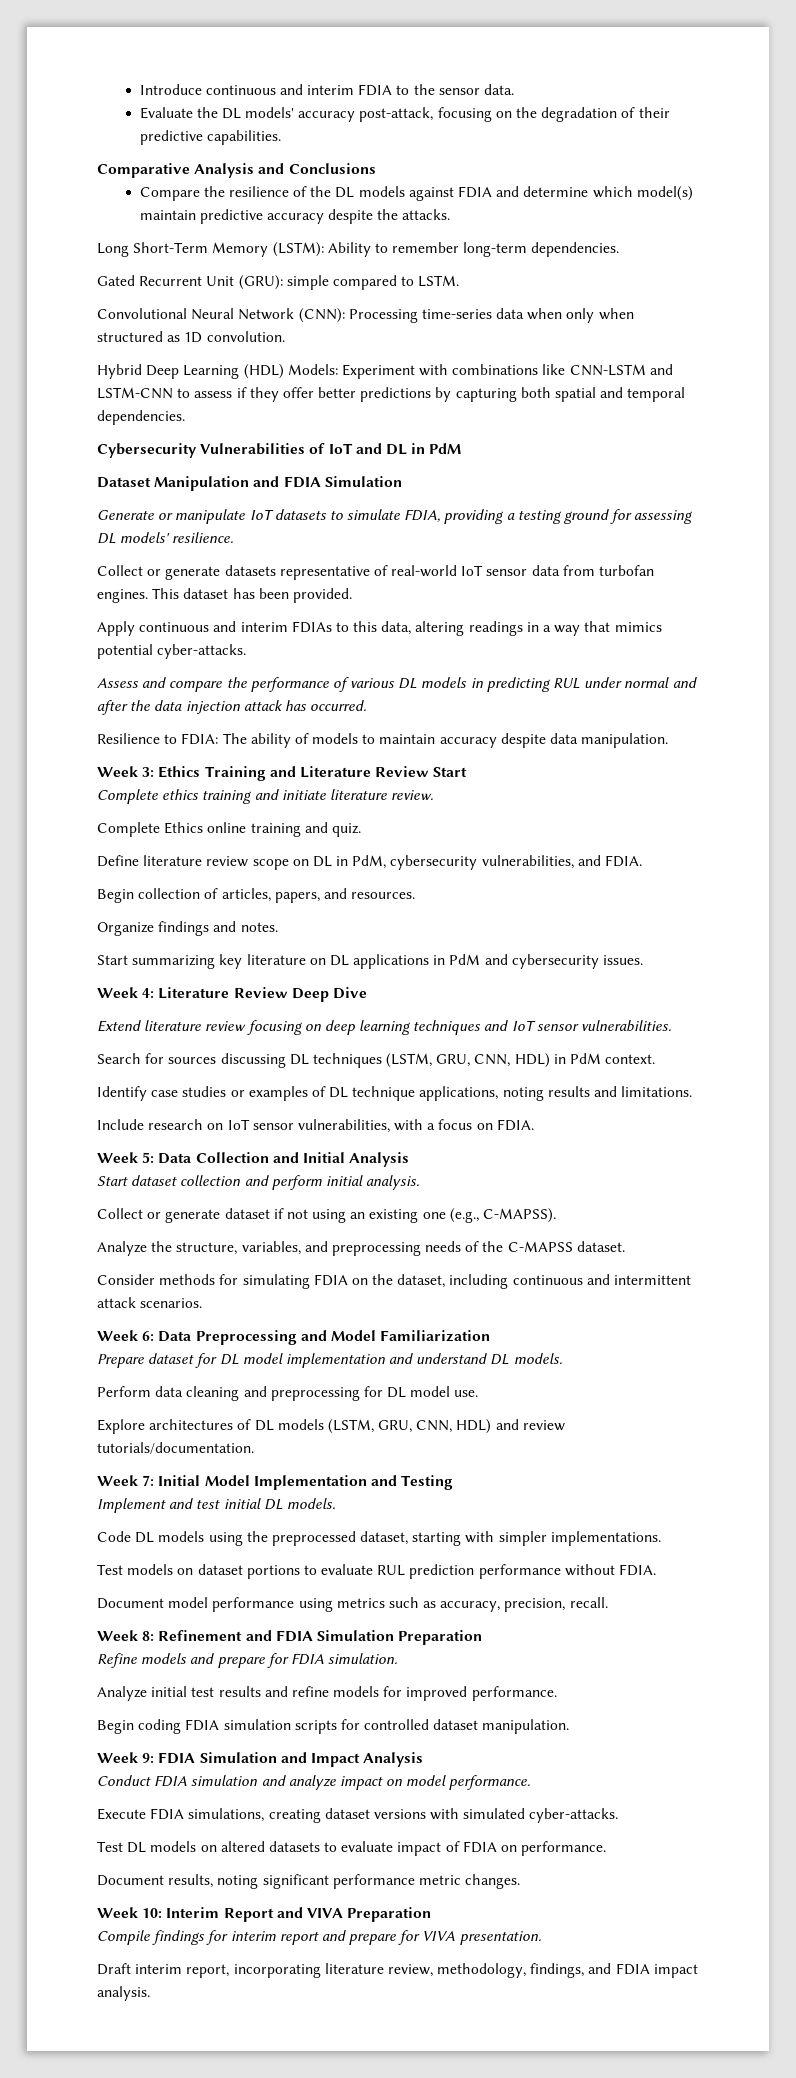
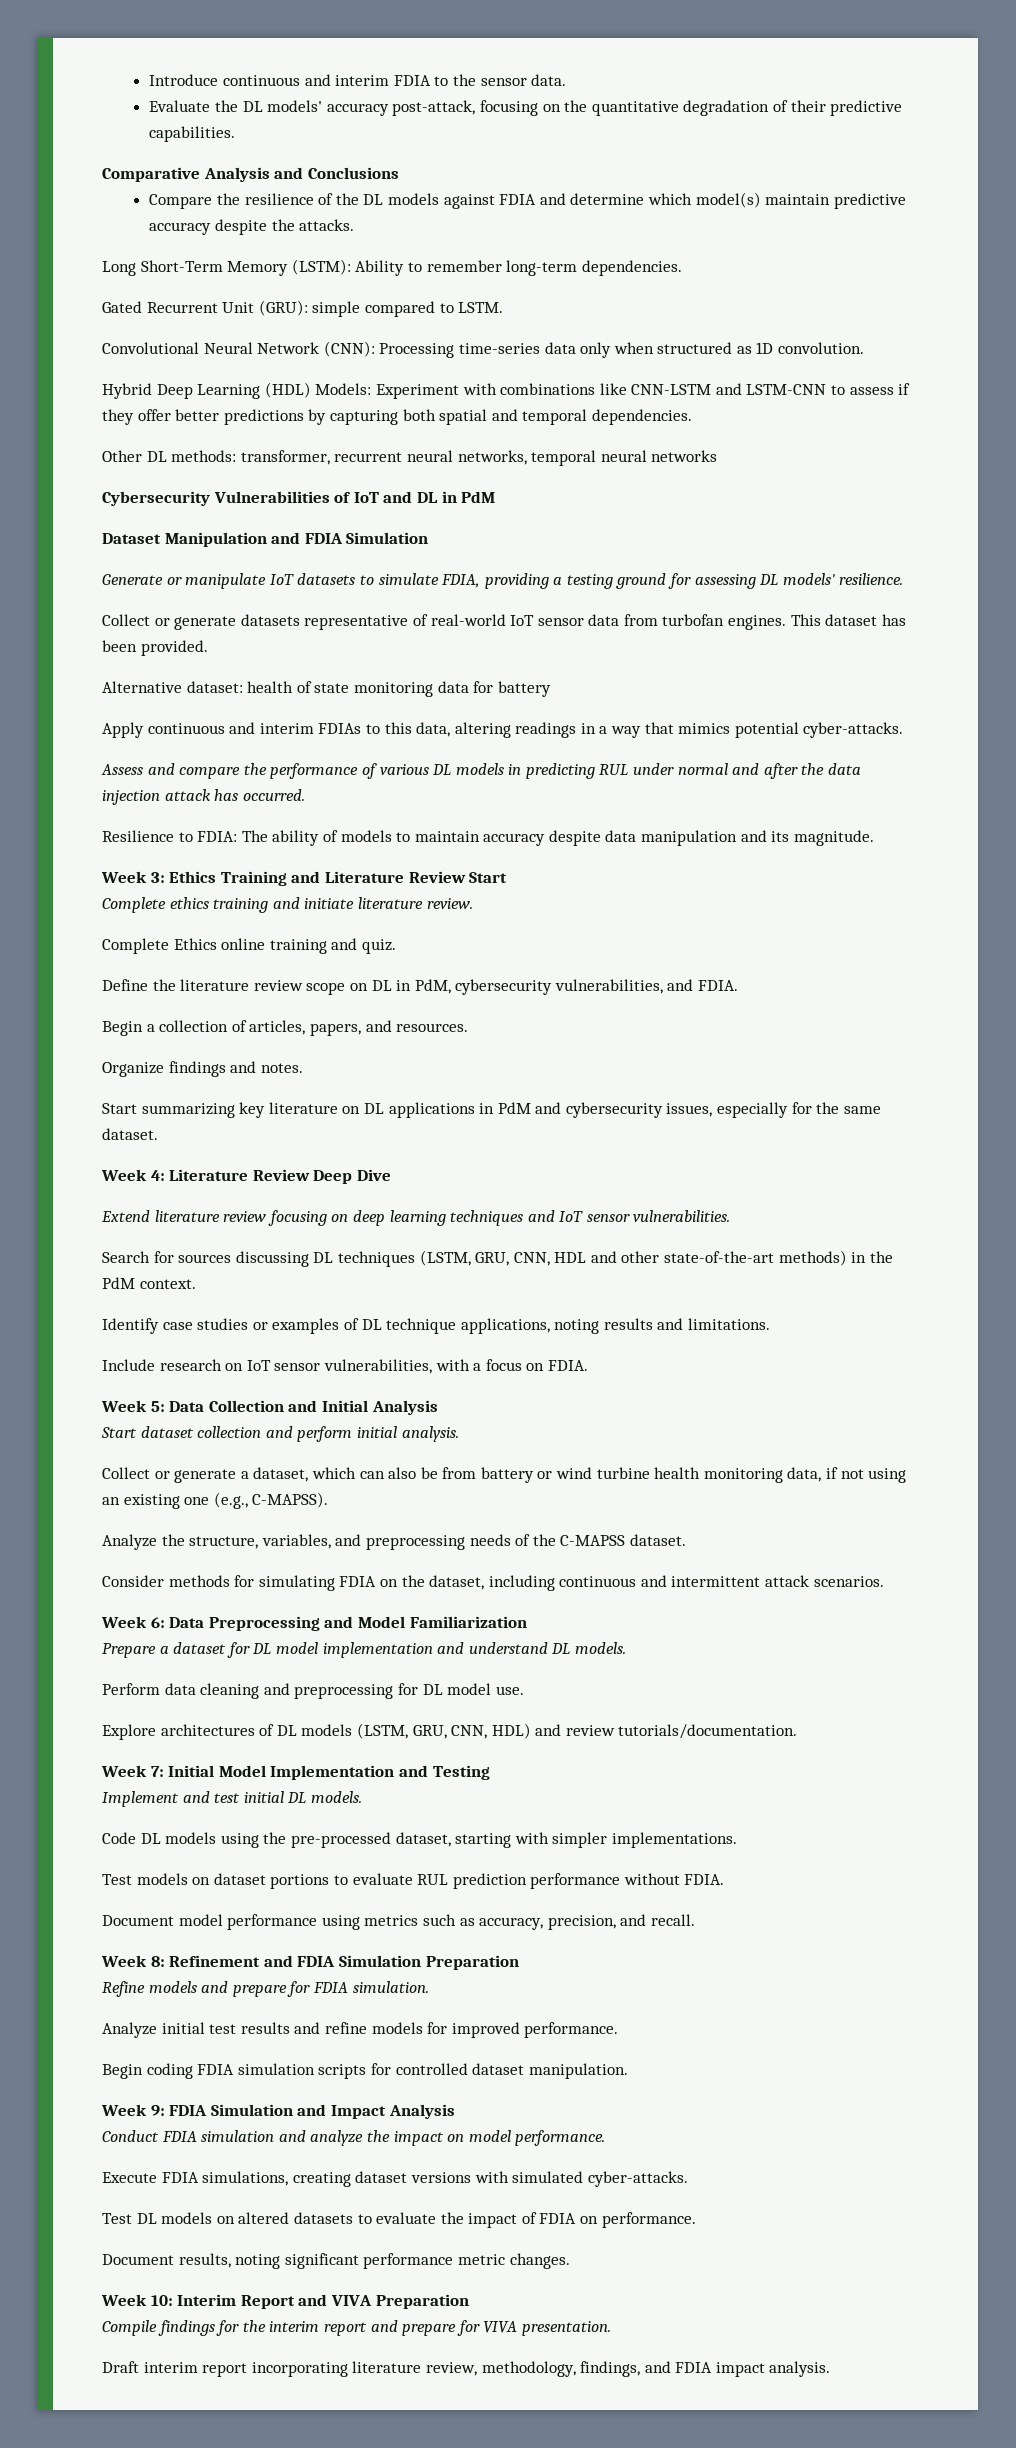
- Evaluate the DL models' accuracy post-attack, focusing on the degradation of their predictive capabilities.
+ Evaluate the DL models' accuracy post-attack, focusing on the quantitative degradation of their predictive capabilities.
- Convolutional Neural Network (CNN): Processing time-series data when only when structured as 1D convolution.
+ Convolutional Neural Network (CNN): Processing time-series data only when structured as 1D convolution.
+ Other DL methods: transformer, recurrent neural networks, temporal neural networks
+ Alternative dataset: health of state monitoring data for battery
- Resilience to FDIA: The ability of models to maintain accuracy despite data manipulation.
+ Resilience to FDIA: The ability of models to maintain accuracy despite data manipulation and its magnitude.
- Define literature review scope on DL in PdM, cybersecurity vulnerabilities, and FDIA.
+ Define the literature review scope on DL in PdM, cybersecurity vulnerabilities, and FDIA.
- Begin collection of articles, papers, and resources.
+ Begin a collection of articles, papers, and resources.
- Start summarizing key literature on DL applications in PdM and cybersecurity issues.
+ Start summarizing key literature on DL applications in PdM and cybersecurity issues, especially for the same dataset.
- Search for sources discussing DL techniques (LSTM, GRU, CNN, HDL) in PdM context.
+ Search for sources discussing DL techniques (LSTM, GRU, CNN, HDL and other state-of-the-art methods) in the PdM context.
- Collect or generate dataset if not using an existing one (e.g., C-MAPSS).
+ Collect or generate a dataset, which can also be from battery or wind turbine health monitoring data, if not using an existing one (e.g., C-MAPSS).
- Prepare dataset for DL model implementation and understand DL models.
+ Prepare a dataset for DL model implementation and understand DL models.
- Code DL models using the preprocessed dataset, starting with simpler implementations.
+ Code DL models using the pre-processed dataset, starting with simpler implementations.
- Document model performance using metrics such as accuracy, precision, recall.
+ Document model performance using metrics such as accuracy, precision, and recall.
- Conduct FDIA simulation and analyze impact on model performance.
+ Conduct FDIA simulation and analyze the impact on model performance.
- Test DL models on altered datasets to evaluate impact of FDIA on performance.
+ Test DL models on altered datasets to evaluate the impact of FDIA on performance.
- Compile findings for interim report and prepare for VIVA presentation.
+ Compile findings for the interim report and prepare for VIVA presentation.
- Draft interim report, incorporating literature review, methodology, findings, and FDIA impact analysis.
+ Draft interim report incorporating literature review, methodology, findings, and FDIA impact analysis.

